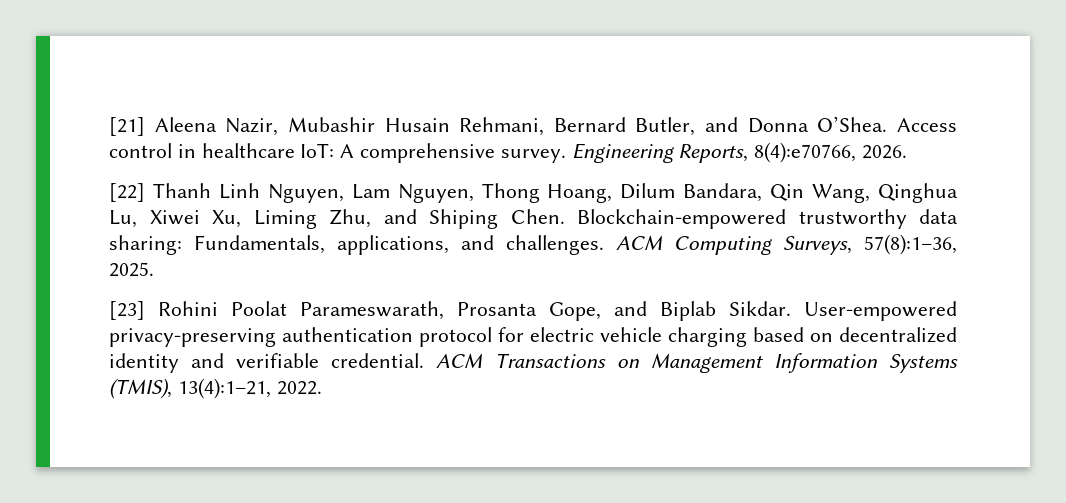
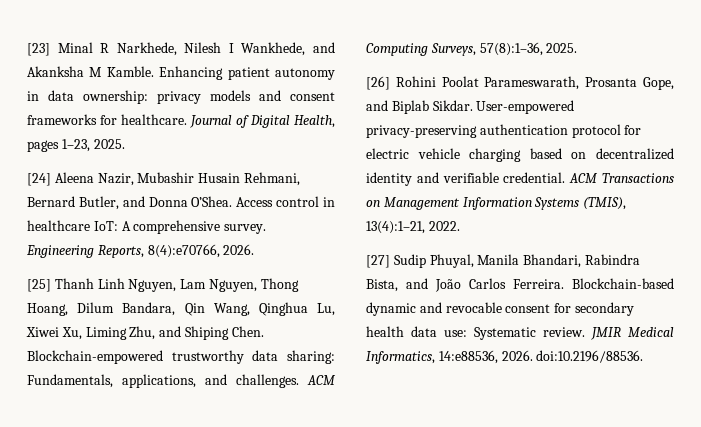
- [21] Aleena Nazir, Mubashir Husain Rehmani, Bernard Butler, and Donna O’Shea.
+ [23] Minal R Narkhede, Nilesh I Wankhede, and Akanksha M Kamble. Enhancing patient autonomy in data ownership: privacy models and consent frameworks for healthcare. Journal of Digital Health, pages 1–23, 2025.
+ [24] Aleena Nazir, Mubashir Husain Rehmani, Bernard Butler, and Donna O’Shea.
- [22] Thanh Linh Nguyen, Lam Nguyen, Thong Hoang, Dilum Bandara, Qin Wang, Qinghua Lu, Xiwei Xu, Liming Zhu, and Shiping Chen.
+ [25] Thanh Linh Nguyen, Lam Nguyen, Thong Hoang, Dilum Bandara, Qin Wang, Qinghua Lu, Xiwei Xu, Liming Zhu, and Shiping Chen.
- [23] Rohini Poolat Parameswarath, Prosanta Gope, and Biplab Sikdar.
+ [26] Rohini Poolat Parameswarath, Prosanta Gope, and Biplab Sikdar.
+ [27] Sudip Phuyal, Manila Bhandari, Rabindra Bista, and João Carlos Ferreira. Blockchain-based dynamic and revocable consent for secondary health data use: Systematic review. JMIR Medical Informatics, 14:e88536, 2026. doi:10.2196/88536.

